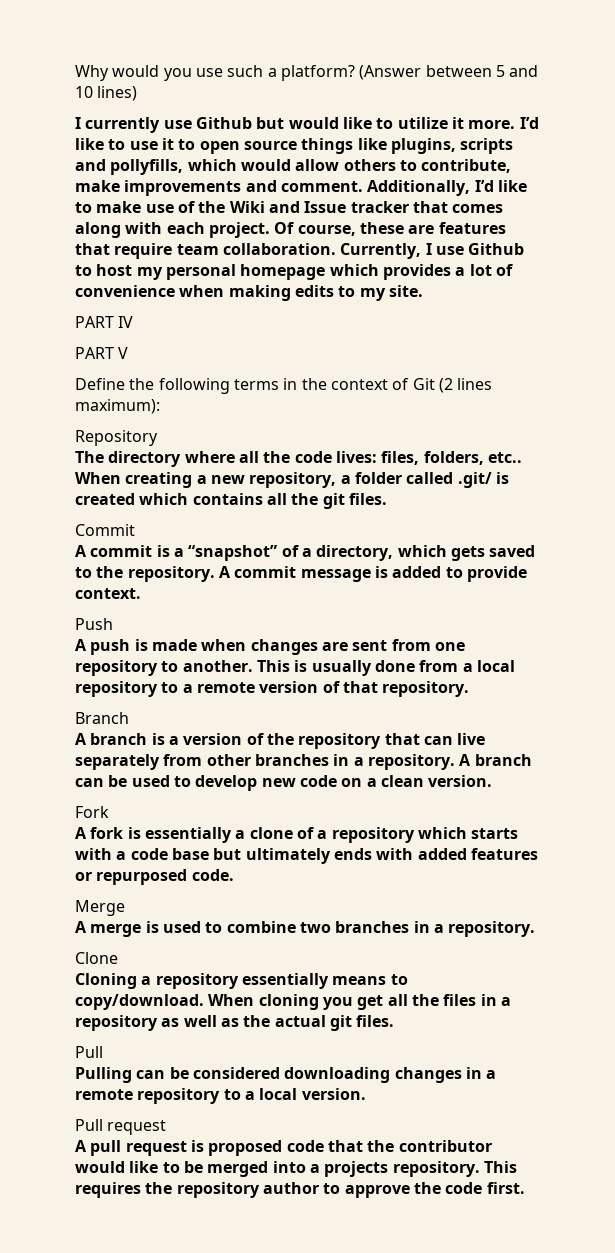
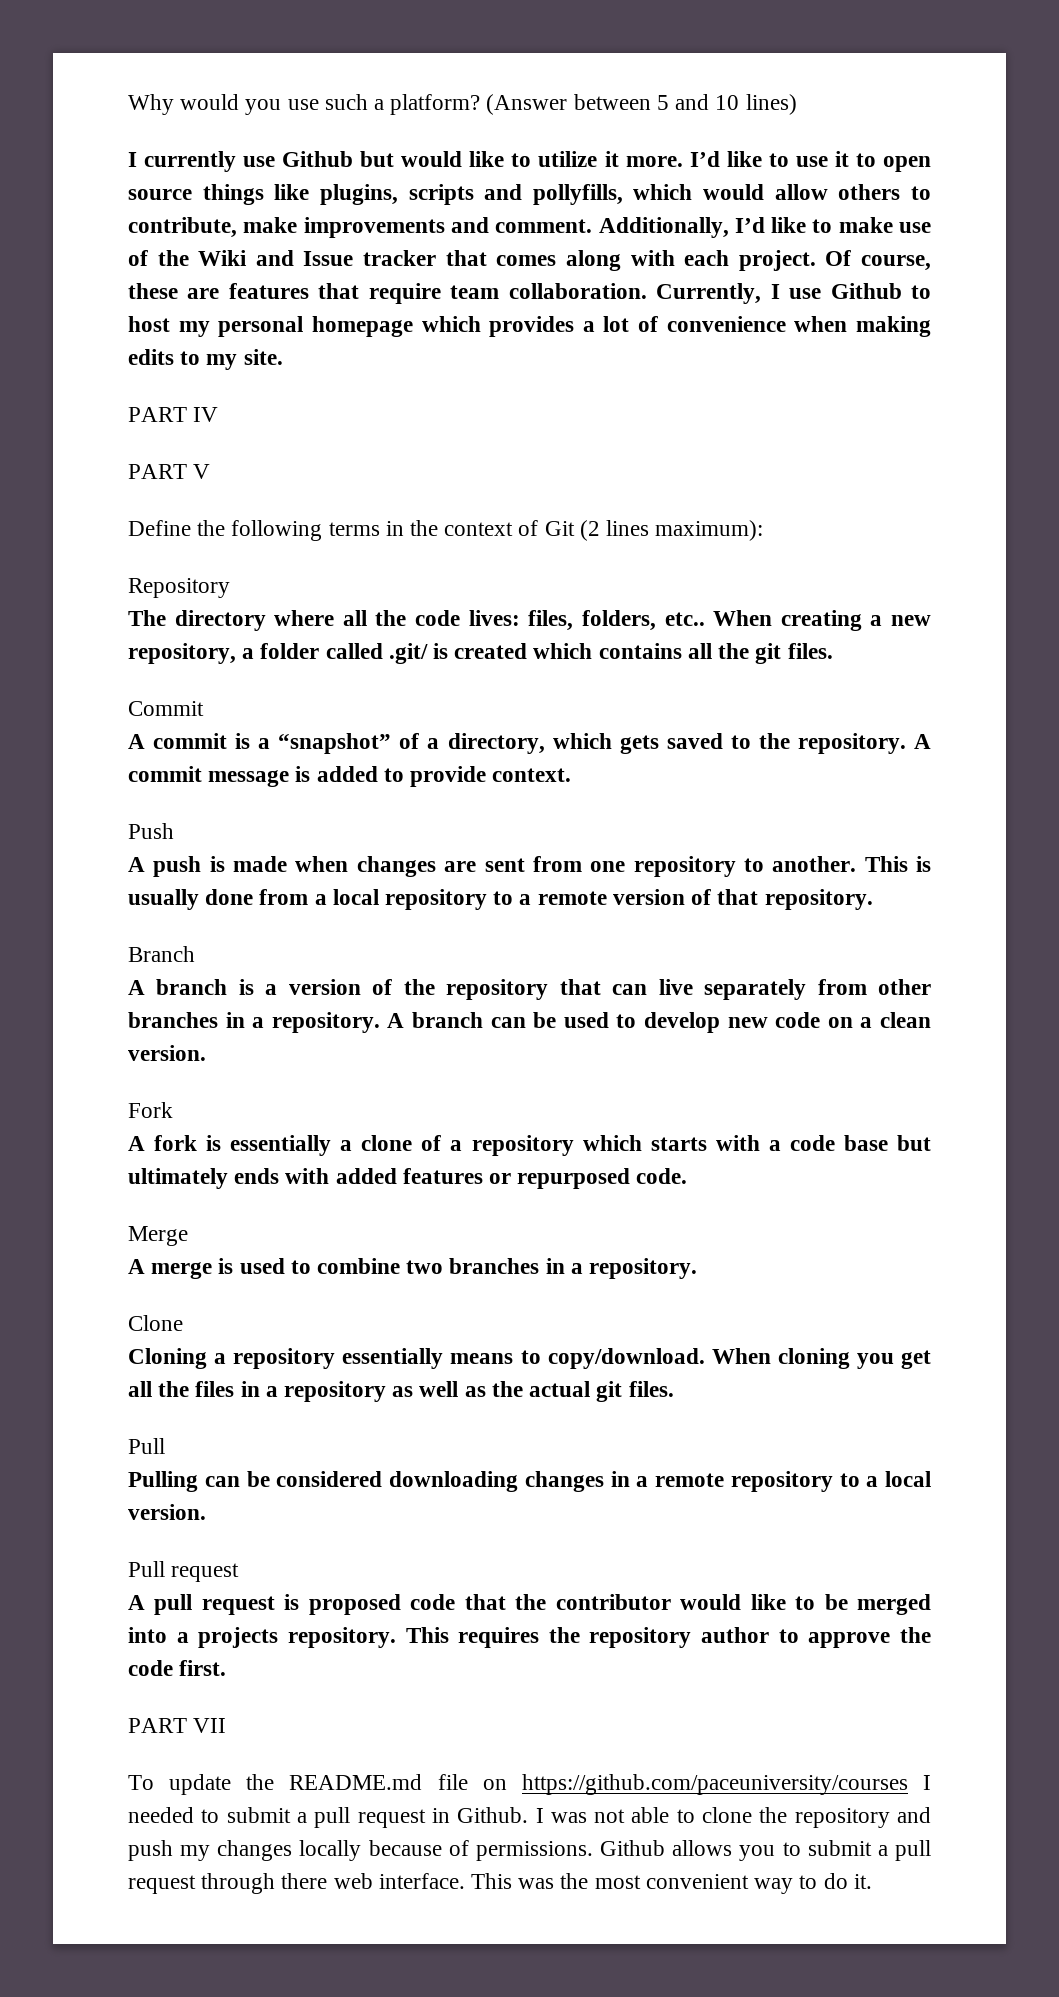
+ PART VII
+ To update the README.md file on https://github.com/paceuniversity/courses I needed to submit a pull request in Github. I was not able to clone the repository and push my changes locally because of permissions. Github allows you to submit a pull request through there web interface. This was the most convenient way to do it.

